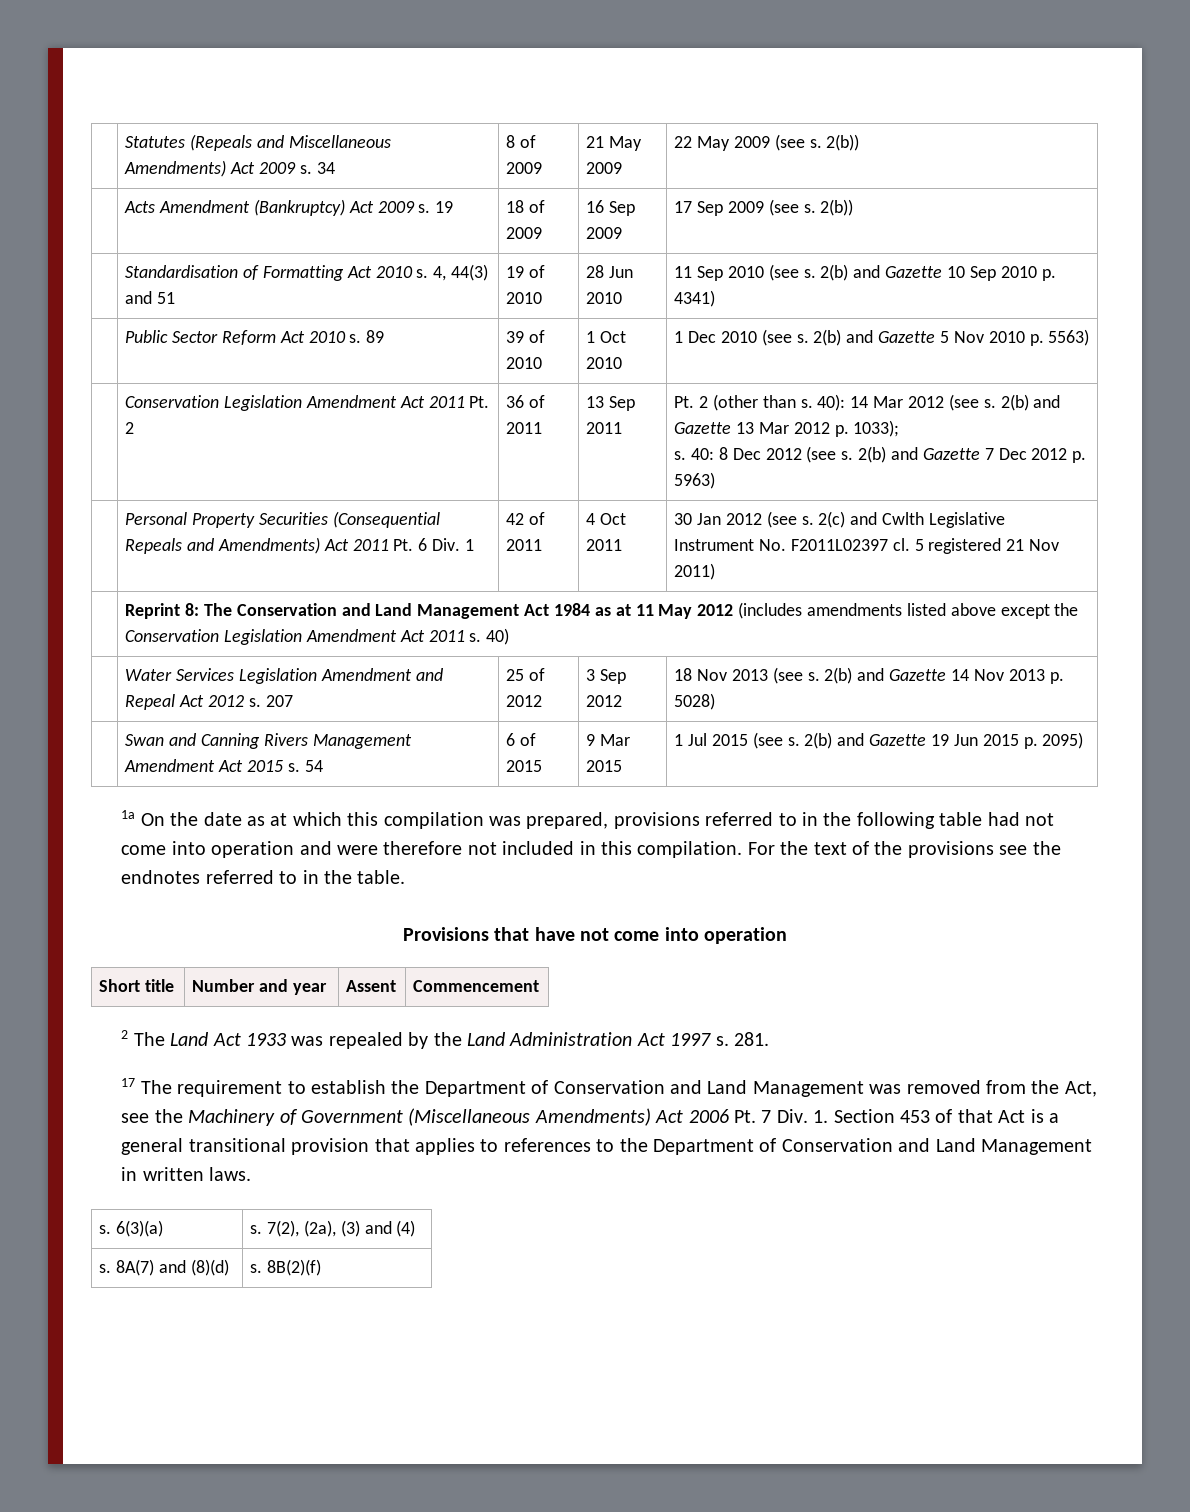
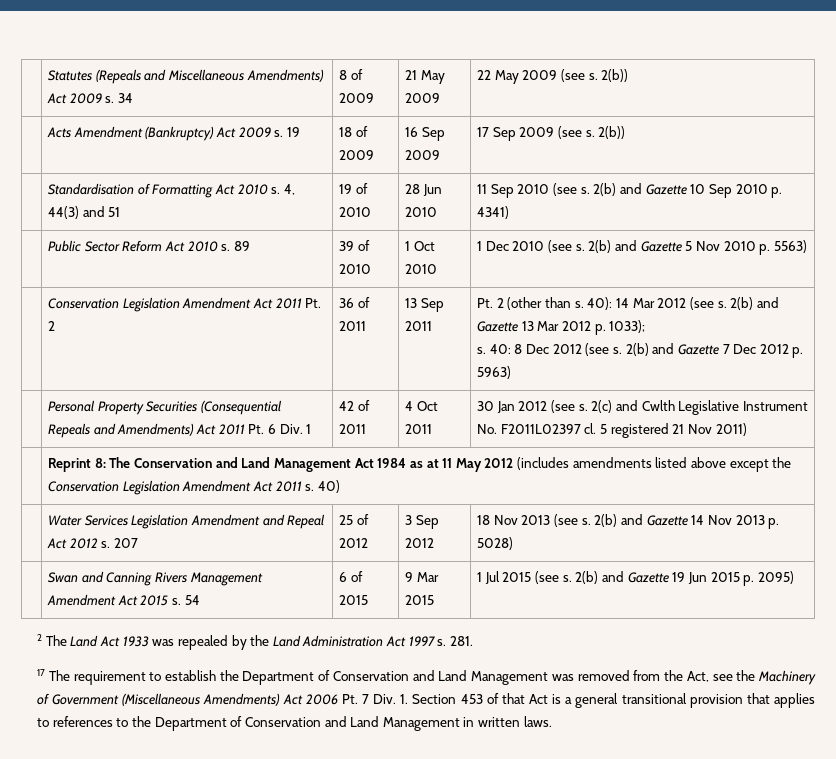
- 1a On the date as at which this compilation was prepared, provisions referred to in the following table had not come into operation and were therefore not included in this compilation. For the text of the provisions see the endnotes referred to in the table.
- Provisions that have not come into operation
- Short title | Number and year | Assent | Commencement
- s. 6(3)(a) | s. 7(2), (2a), (3) and (4)
- s. 8A(7) and (8)(d) | s. 8B(2)(f)

